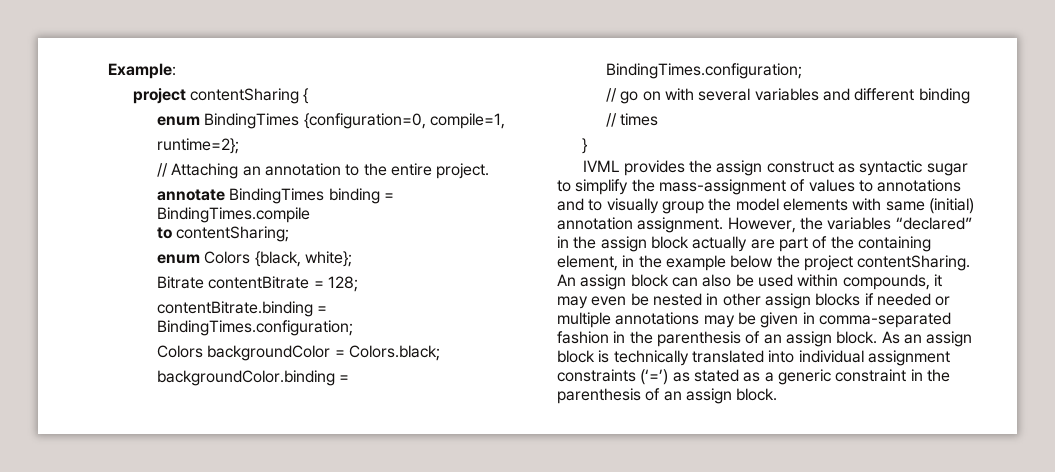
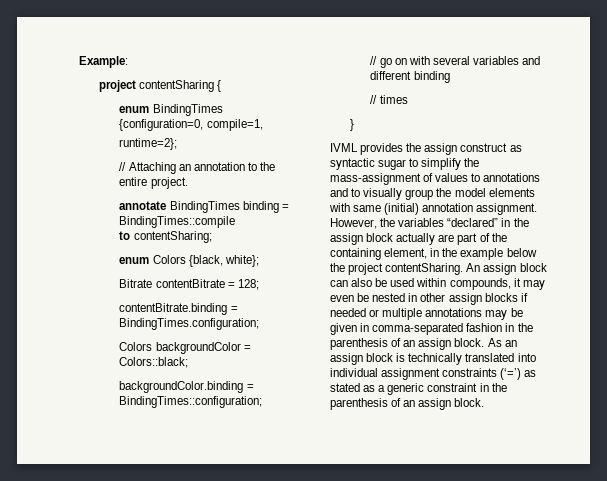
- annotate BindingTimes binding = BindingTimes.compile
+ annotate BindingTimes binding = BindingTimes::compile
- Colors backgroundColor = Colors.black;
+ Colors backgroundColor = Colors::black;
- backgroundColor.binding = BindingTimes.configuration;
+ backgroundColor.binding = BindingTimes::configuration;

